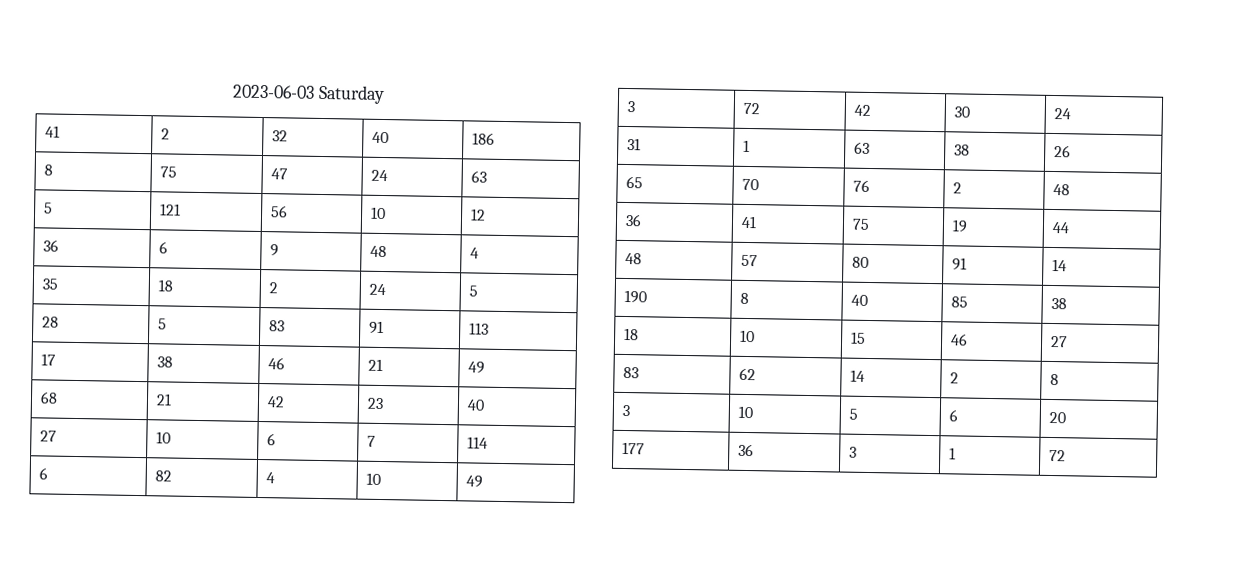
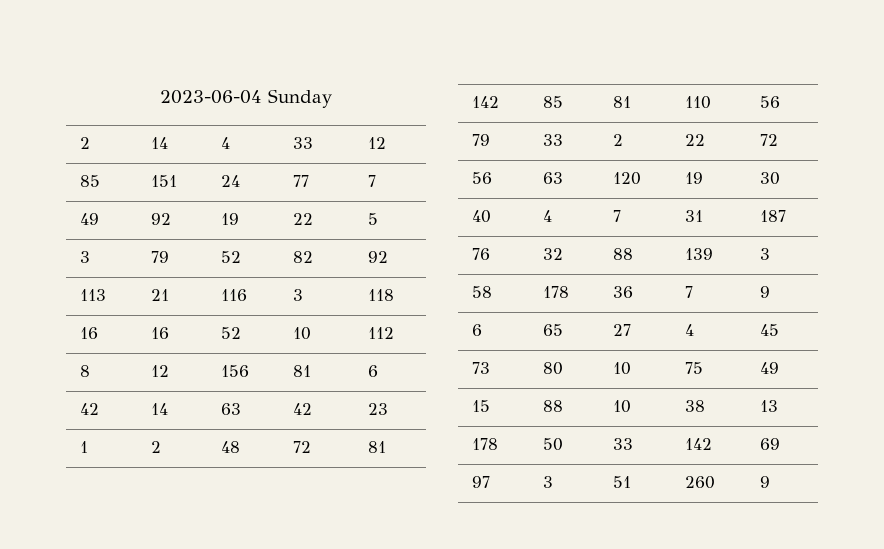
- 2023-06-03 Saturday
- 41 | 2 | 32 | 40 | 186
- 8 | 75 | 47 | 24 | 63
- 5 | 121 | 56 | 10 | 12
- 36 | 6 | 9 | 48 | 4
- 35 | 18 | 2 | 24 | 5
- 28 | 5 | 83 | 91 | 113
- 17 | 38 | 46 | 21 | 49
- 68 | 21 | 42 | 23 | 40
- 27 | 10 | 6 | 7 | 114
- 6 | 82 | 4 | 10 | 49
- 3 | 72 | 42 | 30 | 24
- 31 | 1 | 63 | 38 | 26
- 65 | 70 | 76 | 2 | 48
- 36 | 41 | 75 | 19 | 44
- 48 | 57 | 80 | 91 | 14
- 190 | 8 | 40 | 85 | 38
- 18 | 10 | 15 | 46 | 27
- 83 | 62 | 14 | 2 | 8
- 3 | 10 | 5 | 6 | 20
- 177 | 36 | 3 | 1 | 72
+ 2023-06-04 Sunday
+ 2 | 14 | 4 | 33 | 12
+ 85 | 151 | 24 | 77 | 7
+ 49 | 92 | 19 | 22 | 5
+ 3 | 79 | 52 | 82 | 92
+ 113 | 21 | 116 | 3 | 118
+ 16 | 16 | 52 | 10 | 112
+ 8 | 12 | 156 | 81 | 6
+ 42 | 14 | 63 | 42 | 23
+ 1 | 2 | 48 | 72 | 81
+ 142 | 85 | 81 | 110 | 56
+ 79 | 33 | 2 | 22 | 72
+ 56 | 63 | 120 | 19 | 30
+ 40 | 4 | 7 | 31 | 187
+ 76 | 32 | 88 | 139 | 3
+ 58 | 178 | 36 | 7 | 9
+ 6 | 65 | 27 | 4 | 45
+ 73 | 80 | 10 | 75 | 49
+ 15 | 88 | 10 | 38 | 13
+ 178 | 50 | 33 | 142 | 69
+ 97 | 3 | 51 | 260 | 9

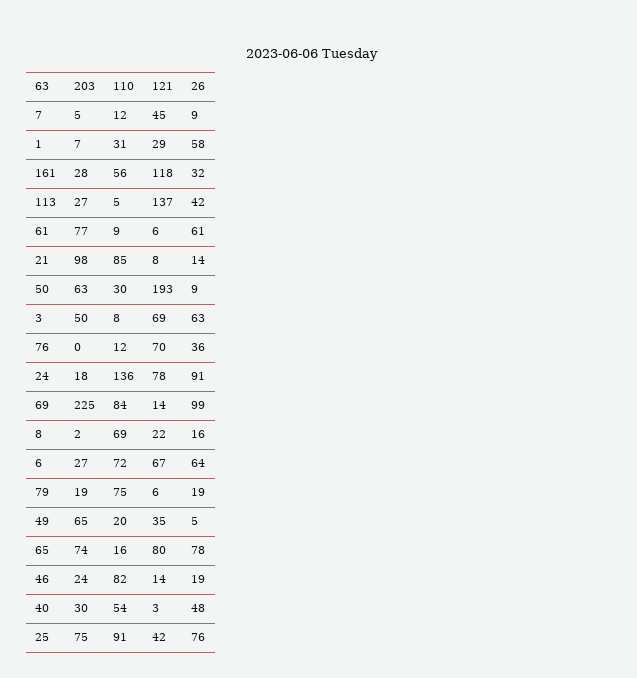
- 2023-06-04 Sunday
- 2 | 14 | 4 | 33 | 12
- 85 | 151 | 24 | 77 | 7
- 49 | 92 | 19 | 22 | 5
- 3 | 79 | 52 | 82 | 92
- 113 | 21 | 116 | 3 | 118
- 16 | 16 | 52 | 10 | 112
- 8 | 12 | 156 | 81 | 6
- 42 | 14 | 63 | 42 | 23
- 1 | 2 | 48 | 72 | 81
- 142 | 85 | 81 | 110 | 56
- 79 | 33 | 2 | 22 | 72
- 56 | 63 | 120 | 19 | 30
- 40 | 4 | 7 | 31 | 187
- 76 | 32 | 88 | 139 | 3
- 58 | 178 | 36 | 7 | 9
- 6 | 65 | 27 | 4 | 45
- 73 | 80 | 10 | 75 | 49
- 15 | 88 | 10 | 38 | 13
- 178 | 50 | 33 | 142 | 69
- 97 | 3 | 51 | 260 | 9
+ 2023-06-06 Tuesday
+ 63 | 203 | 110 | 121 | 26
+ 7 | 5 | 12 | 45 | 9
+ 1 | 7 | 31 | 29 | 58
+ 161 | 28 | 56 | 118 | 32
+ 113 | 27 | 5 | 137 | 42
+ 61 | 77 | 9 | 6 | 61
+ 21 | 98 | 85 | 8 | 14
+ 50 | 63 | 30 | 193 | 9
+ 3 | 50 | 8 | 69 | 63
+ 76 | 0 | 12 | 70 | 36
+ 24 | 18 | 136 | 78 | 91
+ 69 | 225 | 84 | 14 | 99
+ 8 | 2 | 69 | 22 | 16
+ 6 | 27 | 72 | 67 | 64
+ 79 | 19 | 75 | 6 | 19
+ 49 | 65 | 20 | 35 | 5
+ 65 | 74 | 16 | 80 | 78
+ 46 | 24 | 82 | 14 | 19
+ 40 | 30 | 54 | 3 | 48
+ 25 | 75 | 91 | 42 | 76

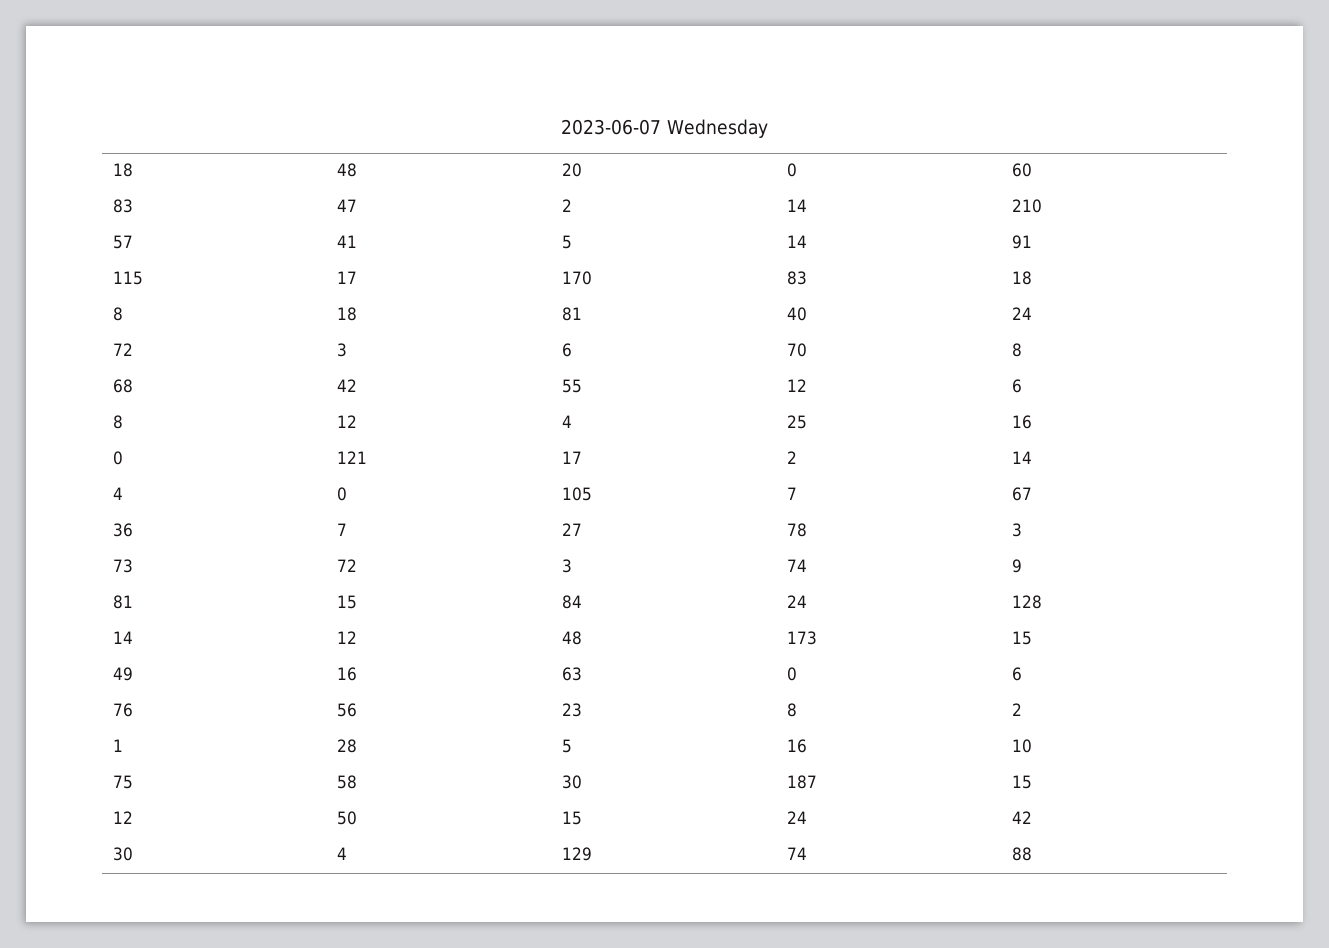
- 2023-06-06 Tuesday
- 63 | 203 | 110 | 121 | 26
- 7 | 5 | 12 | 45 | 9
- 1 | 7 | 31 | 29 | 58
- 161 | 28 | 56 | 118 | 32
- 113 | 27 | 5 | 137 | 42
- 61 | 77 | 9 | 6 | 61
- 21 | 98 | 85 | 8 | 14
- 50 | 63 | 30 | 193 | 9
- 3 | 50 | 8 | 69 | 63
- 76 | 0 | 12 | 70 | 36
- 24 | 18 | 136 | 78 | 91
- 69 | 225 | 84 | 14 | 99
- 8 | 2 | 69 | 22 | 16
- 6 | 27 | 72 | 67 | 64
- 79 | 19 | 75 | 6 | 19
- 49 | 65 | 20 | 35 | 5
- 65 | 74 | 16 | 80 | 78
- 46 | 24 | 82 | 14 | 19
- 40 | 30 | 54 | 3 | 48
- 25 | 75 | 91 | 42 | 76
+ 2023-06-07 Wednesday
+ 18 | 48 | 20 | 0 | 60
+ 83 | 47 | 2 | 14 | 210
+ 57 | 41 | 5 | 14 | 91
+ 115 | 17 | 170 | 83 | 18
+ 8 | 18 | 81 | 40 | 24
+ 72 | 3 | 6 | 70 | 8
+ 68 | 42 | 55 | 12 | 6
+ 8 | 12 | 4 | 25 | 16
+ 0 | 121 | 17 | 2 | 14
+ 4 | 0 | 105 | 7 | 67
+ 36 | 7 | 27 | 78 | 3
+ 73 | 72 | 3 | 74 | 9
+ 81 | 15 | 84 | 24 | 128
+ 14 | 12 | 48 | 173 | 15
+ 49 | 16 | 63 | 0 | 6
+ 76 | 56 | 23 | 8 | 2
+ 1 | 28 | 5 | 16 | 10
+ 75 | 58 | 30 | 187 | 15
+ 12 | 50 | 15 | 24 | 42
+ 30 | 4 | 129 | 74 | 88

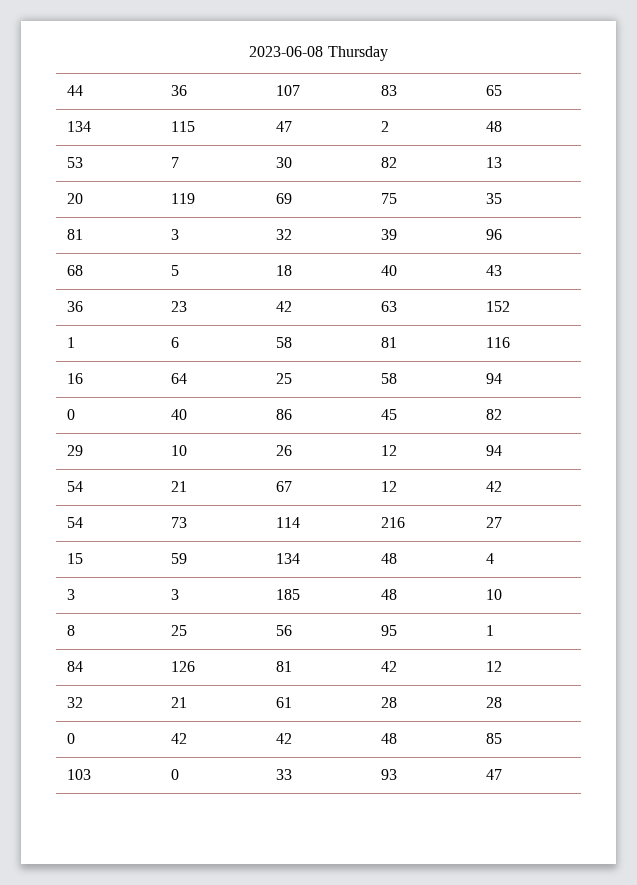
- 2023-06-07 Wednesday
- 18 | 48 | 20 | 0 | 60
- 83 | 47 | 2 | 14 | 210
- 57 | 41 | 5 | 14 | 91
- 115 | 17 | 170 | 83 | 18
- 8 | 18 | 81 | 40 | 24
- 72 | 3 | 6 | 70 | 8
- 68 | 42 | 55 | 12 | 6
- 8 | 12 | 4 | 25 | 16
- 0 | 121 | 17 | 2 | 14
- 4 | 0 | 105 | 7 | 67
- 36 | 7 | 27 | 78 | 3
- 73 | 72 | 3 | 74 | 9
- 81 | 15 | 84 | 24 | 128
- 14 | 12 | 48 | 173 | 15
- 49 | 16 | 63 | 0 | 6
- 76 | 56 | 23 | 8 | 2
- 1 | 28 | 5 | 16 | 10
- 75 | 58 | 30 | 187 | 15
- 12 | 50 | 15 | 24 | 42
- 30 | 4 | 129 | 74 | 88
+ 2023-06-08 Thursday
+ 44 | 36 | 107 | 83 | 65
+ 134 | 115 | 47 | 2 | 48
+ 53 | 7 | 30 | 82 | 13
+ 20 | 119 | 69 | 75 | 35
+ 81 | 3 | 32 | 39 | 96
+ 68 | 5 | 18 | 40 | 43
+ 36 | 23 | 42 | 63 | 152
+ 1 | 6 | 58 | 81 | 116
+ 16 | 64 | 25 | 58 | 94
+ 0 | 40 | 86 | 45 | 82
+ 29 | 10 | 26 | 12 | 94
+ 54 | 21 | 67 | 12 | 42
+ 54 | 73 | 114 | 216 | 27
+ 15 | 59 | 134 | 48 | 4
+ 3 | 3 | 185 | 48 | 10
+ 8 | 25 | 56 | 95 | 1
+ 84 | 126 | 81 | 42 | 12
+ 32 | 21 | 61 | 28 | 28
+ 0 | 42 | 42 | 48 | 85
+ 103 | 0 | 33 | 93 | 47

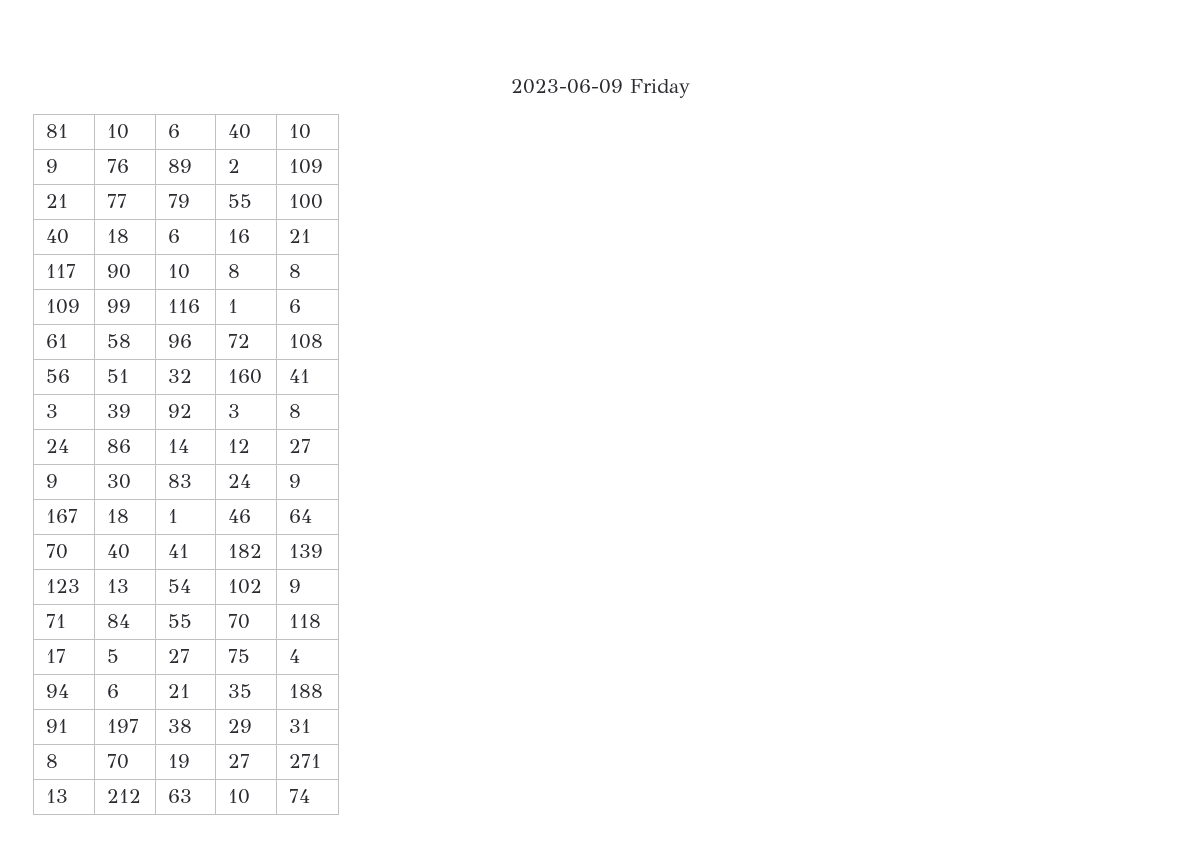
- 2023-06-08 Thursday
- 44 | 36 | 107 | 83 | 65
- 134 | 115 | 47 | 2 | 48
- 53 | 7 | 30 | 82 | 13
- 20 | 119 | 69 | 75 | 35
- 81 | 3 | 32 | 39 | 96
- 68 | 5 | 18 | 40 | 43
- 36 | 23 | 42 | 63 | 152
- 1 | 6 | 58 | 81 | 116
- 16 | 64 | 25 | 58 | 94
- 0 | 40 | 86 | 45 | 82
- 29 | 10 | 26 | 12 | 94
- 54 | 21 | 67 | 12 | 42
- 54 | 73 | 114 | 216 | 27
- 15 | 59 | 134 | 48 | 4
- 3 | 3 | 185 | 48 | 10
- 8 | 25 | 56 | 95 | 1
- 84 | 126 | 81 | 42 | 12
- 32 | 21 | 61 | 28 | 28
- 0 | 42 | 42 | 48 | 85
- 103 | 0 | 33 | 93 | 47
+ 2023-06-09 Friday
+ 81 | 10 | 6 | 40 | 10
+ 9 | 76 | 89 | 2 | 109
+ 21 | 77 | 79 | 55 | 100
+ 40 | 18 | 6 | 16 | 21
+ 117 | 90 | 10 | 8 | 8
+ 109 | 99 | 116 | 1 | 6
+ 61 | 58 | 96 | 72 | 108
+ 56 | 51 | 32 | 160 | 41
+ 3 | 39 | 92 | 3 | 8
+ 24 | 86 | 14 | 12 | 27
+ 9 | 30 | 83 | 24 | 9
+ 167 | 18 | 1 | 46 | 64
+ 70 | 40 | 41 | 182 | 139
+ 123 | 13 | 54 | 102 | 9
+ 71 | 84 | 55 | 70 | 118
+ 17 | 5 | 27 | 75 | 4
+ 94 | 6 | 21 | 35 | 188
+ 91 | 197 | 38 | 29 | 31
+ 8 | 70 | 19 | 27 | 271
+ 13 | 212 | 63 | 10 | 74

